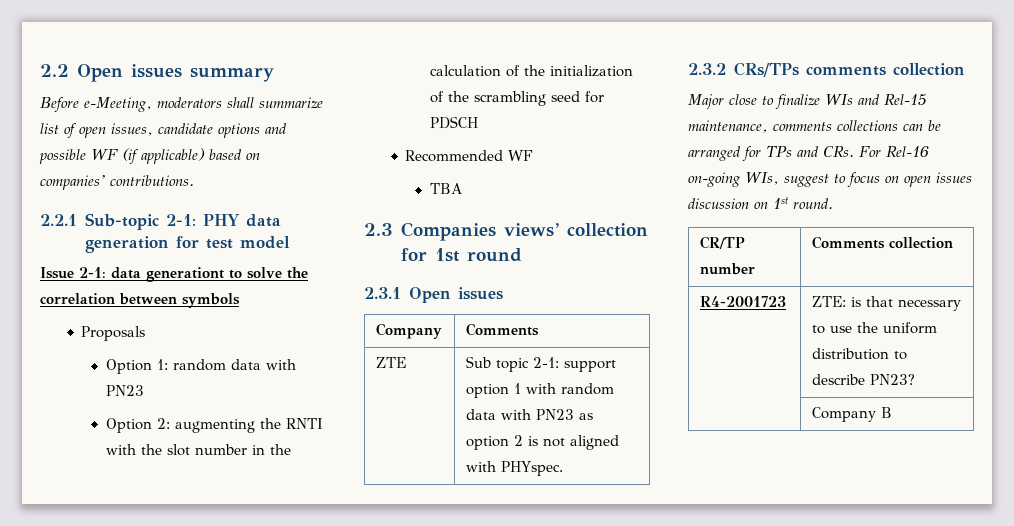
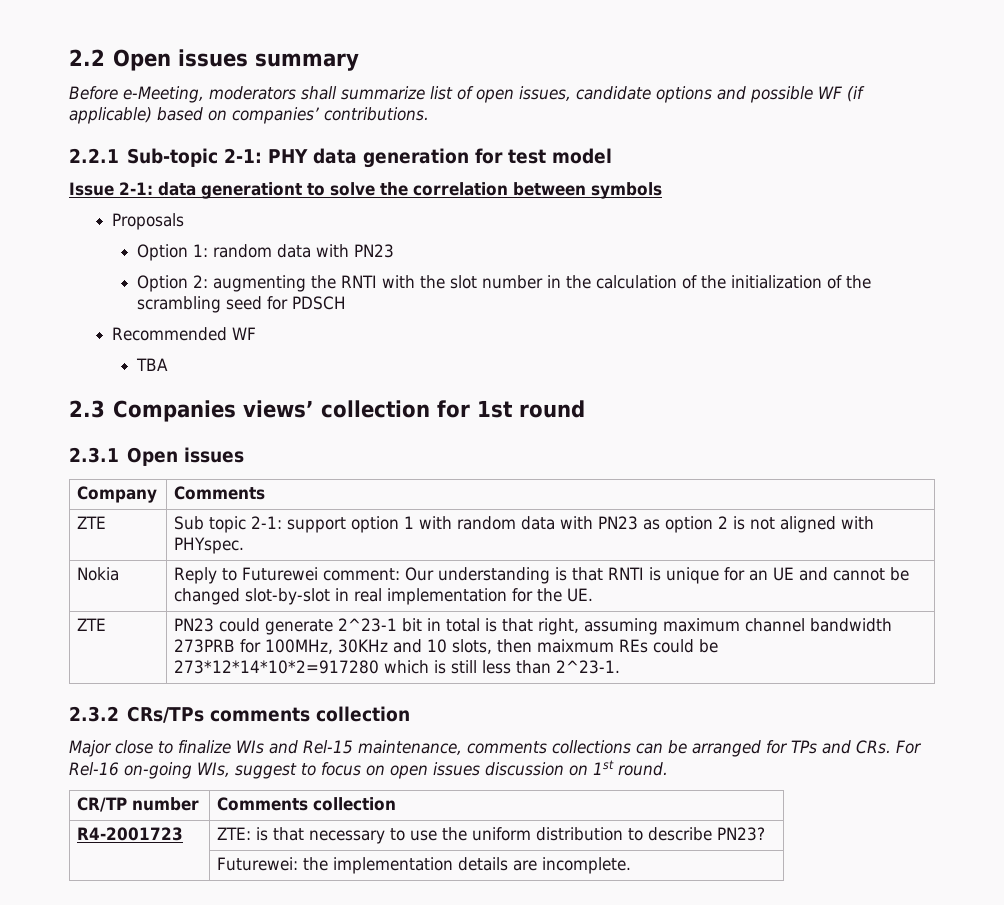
+ Nokia | Reply to Futurewei comment: Our understanding is that RNTI is unique for an UE and cannot be changed slot-by-slot in real implementation for the UE.
+ ZTE | PN23 could generate 2^23-1 bit in total is that right, assuming maximum channel bandwidth 273PRB for 100MHz, 30KHz and 10 slots, then maixmum REs could be 273*12*14*10*2=917280 which is still less than 2^23-1.
- | Company B
+ | Futurewei: the implementation details are incomplete.

